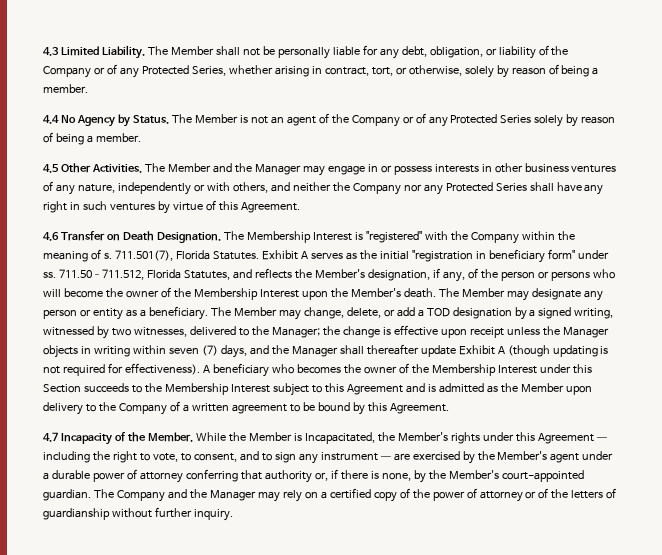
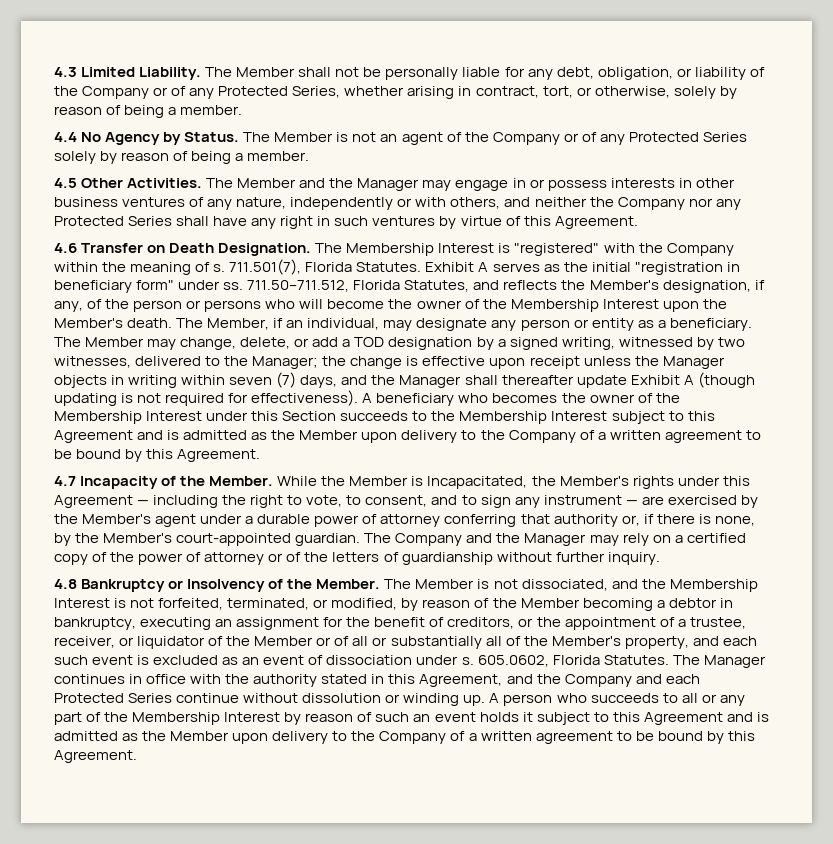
- The Member may designate any person or entity as a beneficiary.
+ The Member, if an individual, may designate any person or entity as a beneficiary.
+ 4.8 Bankruptcy or Insolvency of the Member. The Member is not dissociated, and the Membership Interest is not forfeited, terminated, or modified, by reason of the Member becoming a debtor in bankruptcy, executing an assignment for the benefit of creditors, or the appointment of a trustee, receiver, or liquidator of the Member or of all or substantially all of the Member's property, and each such event is excluded as an event of dissociation under s. 605.0602, Florida Statutes. The Manager continues in office with the authority stated in this Agreement, and the Company and each Protected Series continue without dissolution or winding up. A person who succeeds to all or any part of the Membership Interest by reason of such an event holds it subject to this Agreement and is admitted as the Member upon delivery to the Company of a written agreement to be bound by this Agreement.

